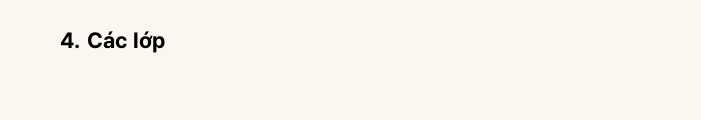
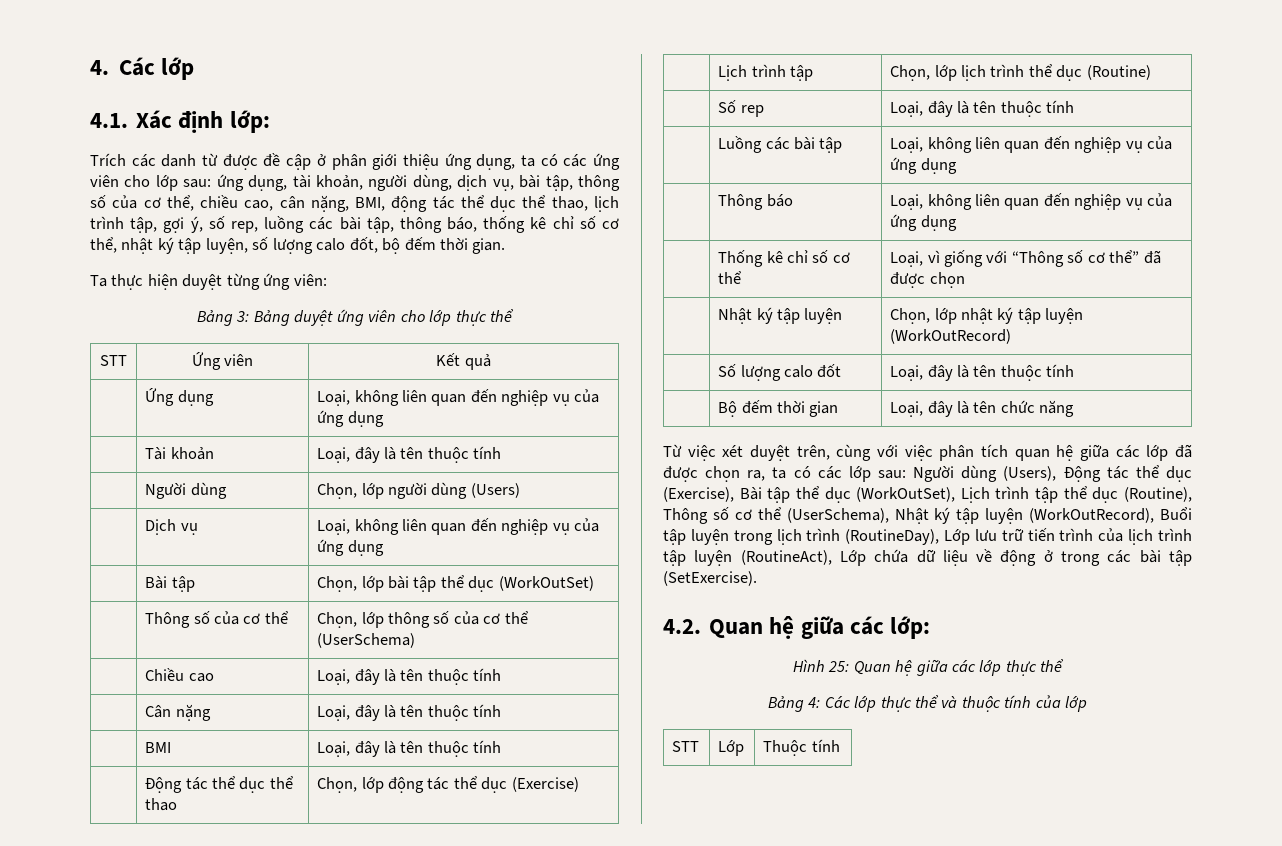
+ 4.1. Xác định lớp:
+ Trích các danh từ được đề cập ở phân giới thiệu ứng dụng, ta có các ứng viên cho lớp sau: ứng dụng, tài khoản, người dùng, dịch vụ, bài tập, thông số của cơ thể, chiều cao, cân nặng, BMI, động tác thể dục thể thao, lịch trình tập, gợi ý, số rep, luồng các bài tập, thông báo, thống kê chỉ số cơ thể, nhật ký tập luyện, số lượng calo đốt, bộ đếm thời gian.
+ Ta thực hiện duyệt từng ứng viên:
+ Bảng 3: Bảng duyệt ứng viên cho lớp thực thể
+ STT | Ứng viên | Kết quả
+ | Ứng dụng | Loại, không liên quan đến nghiệp vụ của ứng dụng
+ | Tài khoản | Loại, đây là tên thuộc tính
+ | Người dùng | Chọn, lớp người dùng (Users)
+ | Dịch vụ | Loại, không liên quan đến nghiệp vụ của ứng dụng
+ | Bài tập | Chọn, lớp bài tập thể dục (WorkOutSet)
+ | Thông số của cơ thể | Chọn, lớp thông số của cơ thể (UserSchema)
+ | Chiều cao | Loại, đây là tên thuộc tính
+ | Cân nặng | Loại, đây là tên thuộc tính
+ | BMI | Loại, đây là tên thuộc tính
+ | Động tác thể dục thể thao | Chọn, lớp động tác thể dục (Exercise)
+ | Lịch trình tập | Chọn, lớp lịch trình thể dục (Routine)
+ | Số rep | Loại, đây là tên thuộc tính
+ | Luồng các bài tập | Loại, không liên quan đến nghiệp vụ của ứng dụng
+ | Thông báo | Loại, không liên quan đến nghiệp vụ của ứng dụng
+ | Thống kê chỉ số cơ thể | Loại, vì giống với “Thông số cơ thể” đã được chọn
+ | Nhật ký tập luyện | Chọn, lớp nhật ký tập luyện (WorkOutRecord)
+ | Số lượng calo đốt | Loại, đây là tên thuộc tính
+ | Bộ đếm thời gian | Loại, đây là tên chức năng
+ Từ việc xét duyệt trên, cùng với việc phân tích quan hệ giữa các lớp đã được chọn ra, ta có các lớp sau: Người dùng (Users), Động tác thể dục (Exercise), Bài tập thể dục (WorkOutSet), Lịch trình tập thể dục (Routine), Thông số cơ thể (UserSchema), Nhật ký tập luyện (WorkOutRecord), Buổi tập luyện trong lịch trình (RoutineDay), Lớp lưu trữ tiến trình của lịch trình tập luyện (RoutineAct), Lớp chứa dữ liệu về động ở trong các bài tập (SetExercise).
+ 4.2. Quan hệ giữa các lớp:
+ Hình 25: Quan hệ giữa các lớp thực thể
+ Bảng 4: Các lớp thực thể và thuộc tính của lớp
+ STT | Lớp | Thuộc tính

